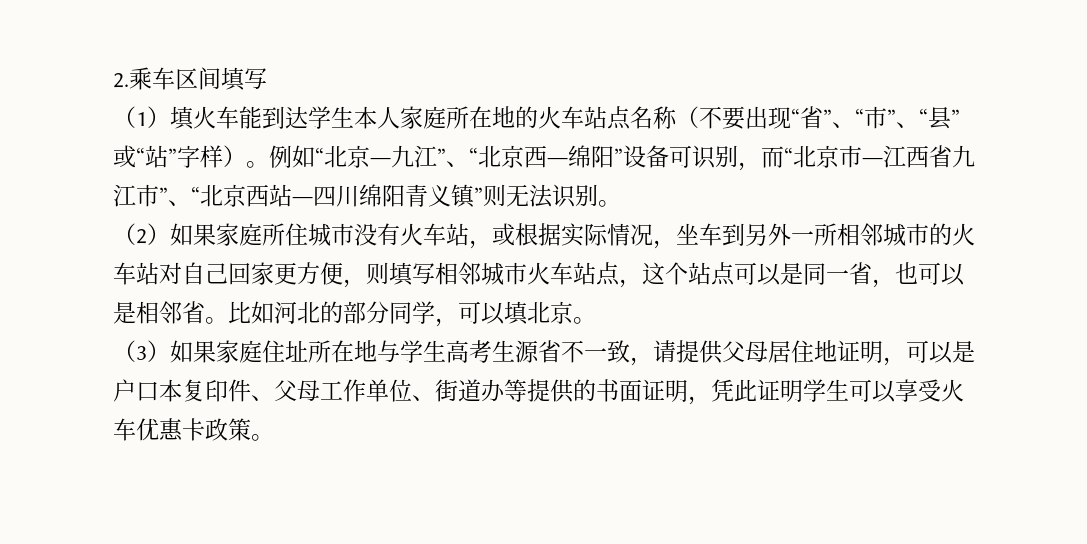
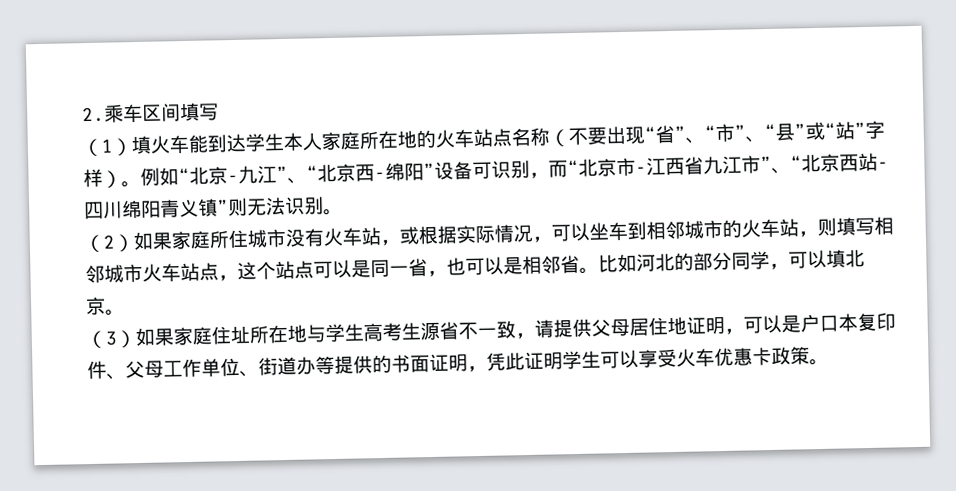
- 例如“北京―九江”、“北京西―绵阳”设备可识别，而“北京市―江西省九江市”、“北京西站―四川绵阳青义镇”则无法识别。
+ 例如“北京-九江”、“北京西-绵阳”设备可识别，而“北京市-江西省九江市”、“北京西站-四川绵阳青义镇”则无法识别。
- （2）如果家庭所住城市没有火车站，或根据实际情况，坐车到另外一所相邻城市的火车站对自己回家更方便，则填写相邻城市火车站点，这个站点可以是同一省，也可以是相邻省。
+ （2）如果家庭所住城市没有火车站，或根据实际情况，可以坐车到相邻城市的火车站，则填写相邻城市火车站点，这个站点可以是同一省，也可以是相邻省。

